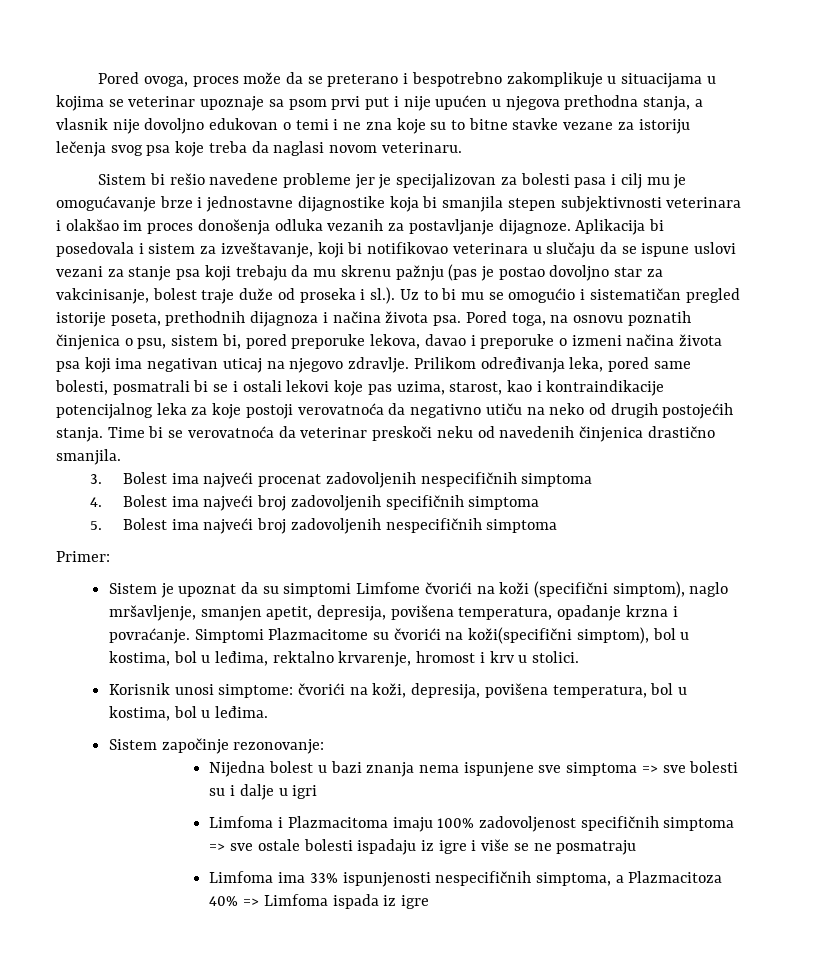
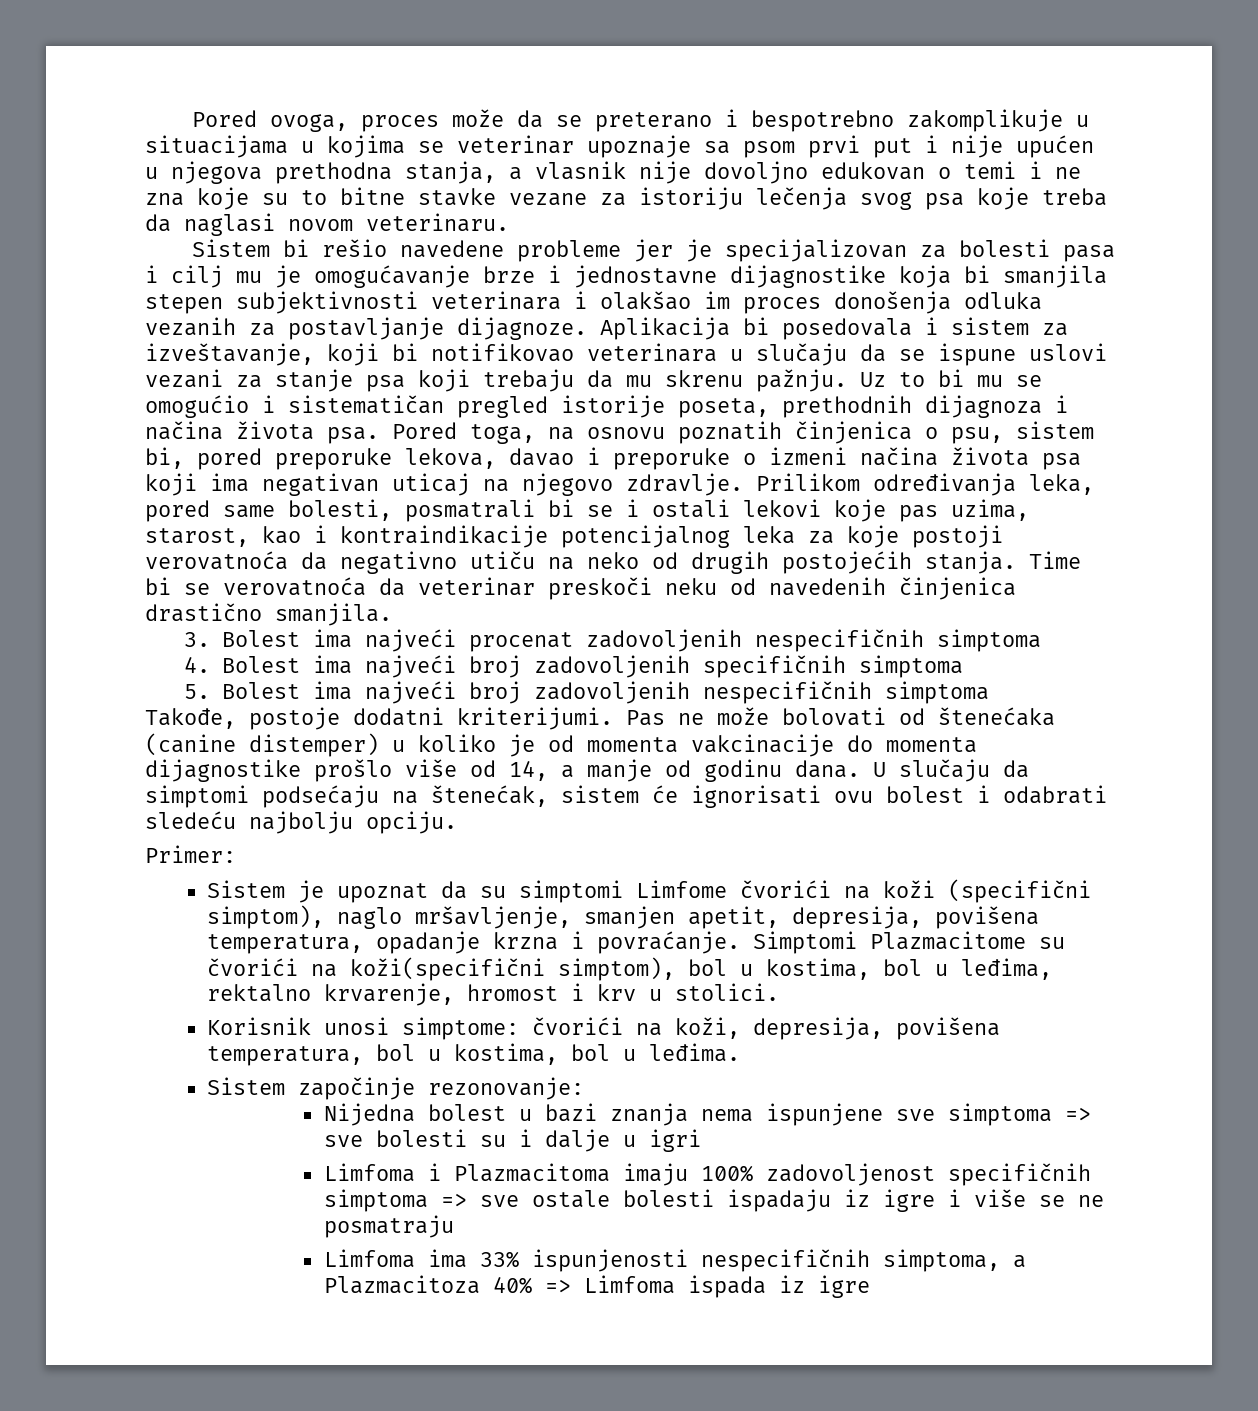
- Aplikacija bi posedovala i sistem za izveštavanje, koji bi notifikovao veterinara u slučaju da se ispune uslovi vezani za stanje psa koji trebaju da mu skrenu pažnju (pas je postao dovoljno star za vakcinisanje, bolest traje duže od proseka i sl.). Uz to bi mu se omogućio i sistematičan pregled istorije poseta, prethodnih dijagnoza i načina života psa.
+ Aplikacija bi posedovala i sistem za izveštavanje, koji bi notifikovao veterinara u slučaju da se ispune uslovi vezani za stanje psa koji trebaju da mu skrenu pažnju. Uz to bi mu se omogućio i sistematičan pregled istorije poseta, prethodnih dijagnoza i načina života psa.
+ Takođe, postoje dodatni kriterijumi. Pas ne može bolovati od štenećaka (canine distemper) u koliko je od momenta vakcinacije do momenta dijagnostike prošlo više od 14, a manje od godinu dana. U slučaju da simptomi podsećaju na štenećak, sistem će ignorisati ovu bolest i odabrati sledeću najbolju opciju.

